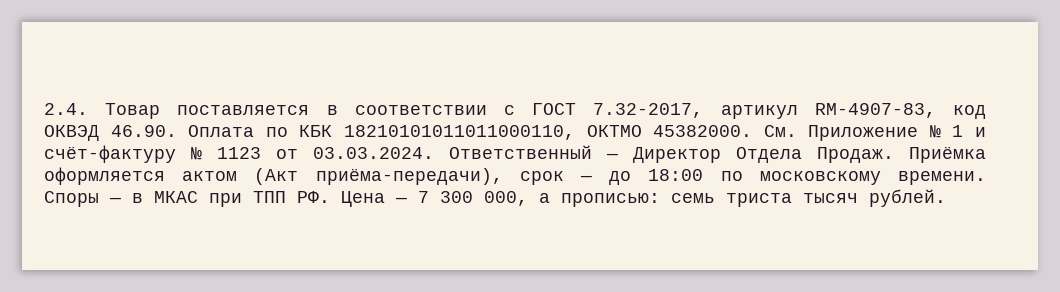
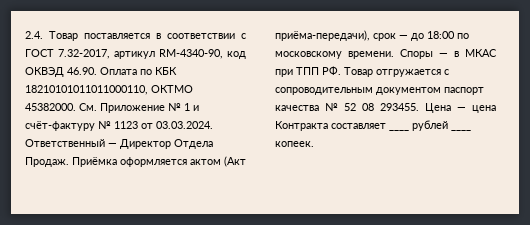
- 2.4. Товар поставляется в соответствии с ГОСТ 7.32-2017, артикул RM-4907-83, код ОКВЭД 46.90. Оплата по КБК 18210101011011000110, ОКТМО 45382000.
+ 2.4. Товар поставляется в соответствии с ГОСТ 7.32-2017, артикул RM-4340-90, код ОКВЭД 46.90. Оплата по КБК 18210101011011000110, ОКТМО 45382000.
- Споры — в МКАС при ТПП РФ. Цена — 7 300 000, а прописью: семь триста тысяч рублей.
+ Споры — в МКАС при ТПП РФ. Товар отгружается с сопроводительным документом паспорт качества № 52 08 293455. Цена — цена Контракта составляет ____ рублей ____ копеек.

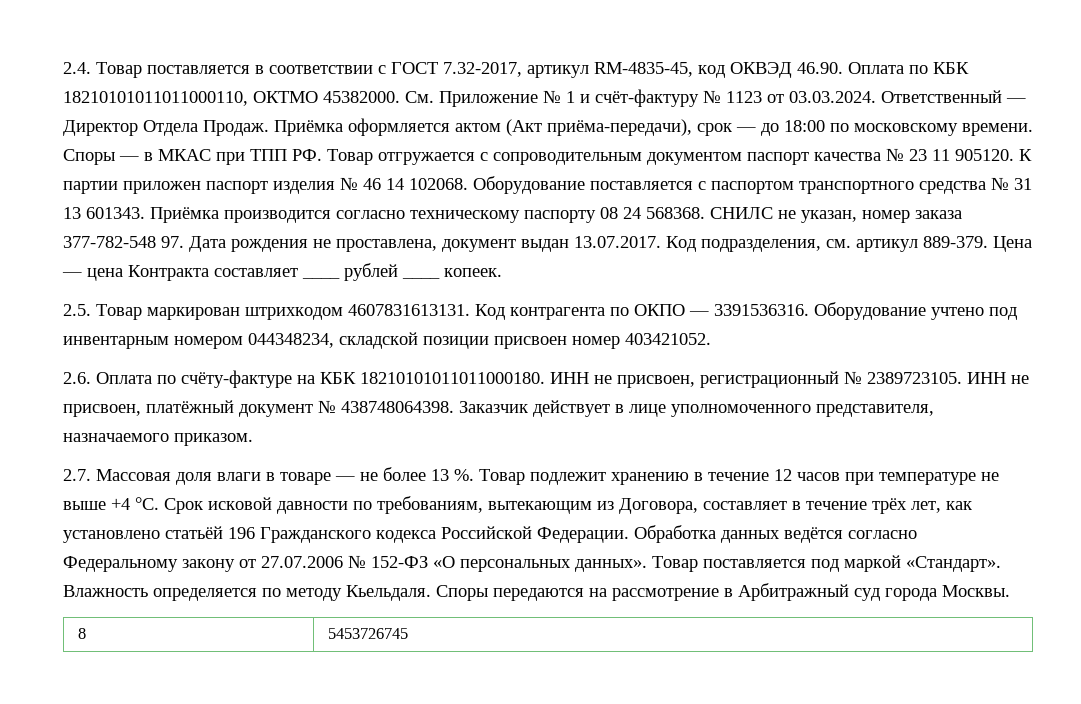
- 2.4. Товар поставляется в соответствии с ГОСТ 7.32-2017, артикул RM-4340-90, код ОКВЭД 46.90. Оплата по КБК 18210101011011000110, ОКТМО 45382000.
+ 2.4. Товар поставляется в соответствии с ГОСТ 7.32-2017, артикул RM-4835-45, код ОКВЭД 46.90. Оплата по КБК 18210101011011000110, ОКТМО 45382000.
- Споры — в МКАС при ТПП РФ. Товар отгружается с сопроводительным документом паспорт качества № 52 08 293455.
+ Споры — в МКАС при ТПП РФ. Товар отгружается с сопроводительным документом паспорт качества № 23 11 905120. К партии приложен паспорт изделия № 46 14 102068. Оборудование поставляется с паспортом транспортного средства № 31 13 601343. Приёмка производится согласно техническому паспорту 08 24 568368. СНИЛС не указан, номер заказа 377-782-548 97. Дата рождения не проставлена, документ выдан 13.07.2017. Код подразделения, см. артикул 889-379.
+ 2.5. Товар маркирован штрихкодом 4607831613131. Код контрагента по ОКПО — 3391536316. Оборудование учтено под инвентарным номером 044348234, складской позиции присвоен номер 403421052.
+ 2.6. Оплата по счёту-фактуре на КБК 18210101011011000180. ИНН не присвоен, регистрационный № 2389723105. ИНН не присвоен, платёжный документ № 438748064398. Заказчик действует в лице уполномоченного представителя, назначаемого приказом.
+ 2.7. Массовая доля влаги в товаре — не более 13 %. Товар подлежит хранению в течение 12 часов при температуре не выше +4 °C. Срок исковой давности по требованиям, вытекающим из Договора, составляет в течение трёх лет, как установлено статьёй 196 Гражданского кодекса Российской Федерации. Обработка данных ведётся согласно Федеральному закону от 27.07.2006 № 152-ФЗ «О персональных данных». Товар поставляется под маркой «Стандарт». Влажность определяется по методу Кьельдаля. Споры передаются на рассмотрение в Арбитражный суд города Москвы.
+ 8 | 5453726745

